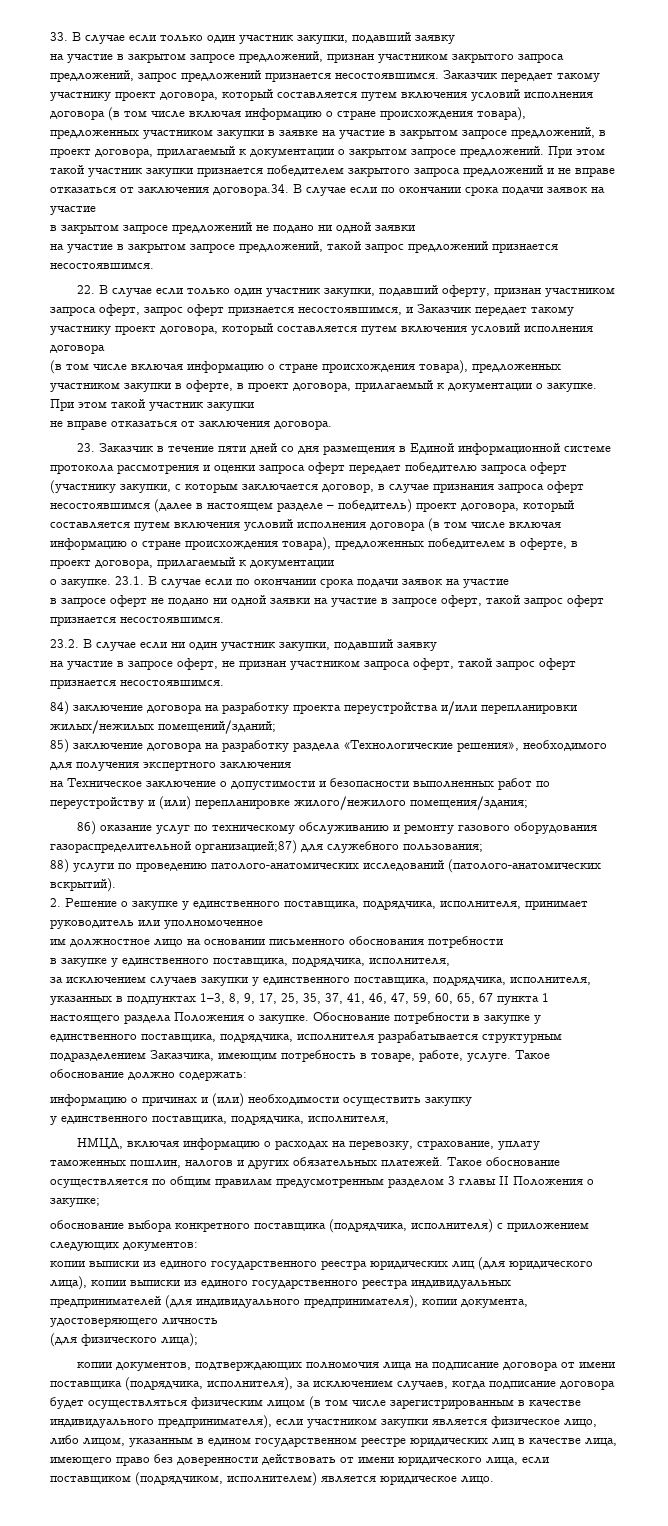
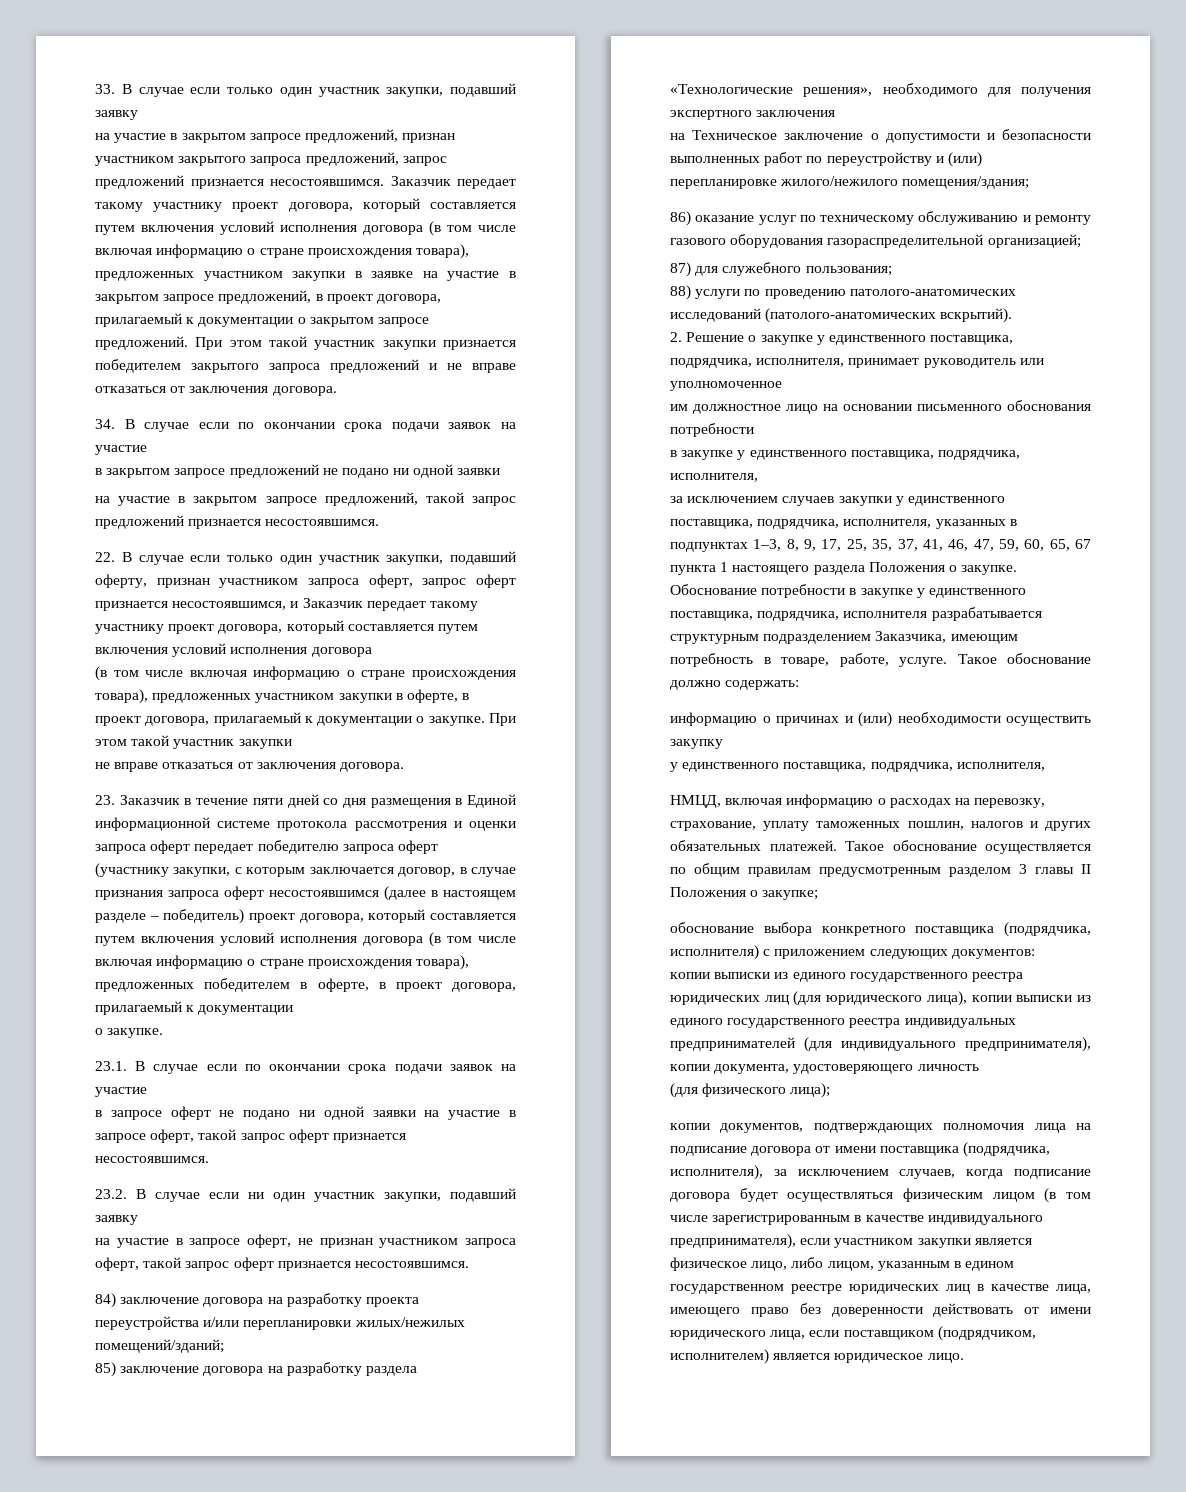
- При этом такой участник закупки признается победителем закрытого запроса предложений и не вправе отказаться от заключения договора.34. В случае если по окончании срока подачи заявок на участие
+ При этом такой участник закупки признается победителем закрытого запроса предложений и не вправе отказаться от заключения договора.
+ 34. В случае если по окончании срока подачи заявок на участие
  23. Заказчик в течение пяти дней со дня размещения в Единой информационной системе протокола рассмотрения и оценки запроса оферт передает победителю запроса оферт (участнику закупки, с которым заключается договор, в случае признания запроса оферт несостоявшимся (далее в настоящем разделе – победитель) проект договора, который составляется путем включения условий исполнения договора (в том числе включая информацию о стране происхождения товара), предложенных победителем в оферте, в проект договора, прилагаемый к документации
- о закупке. 23.1. В случае если по окончании срока подачи заявок на участие
+ о закупке.
+ 23.1. В случае если по окончании срока подачи заявок на участие
- 86) оказание услуг по техническому обслуживанию и ремонту газового оборудования газораспределительной организацией;87) для служебного пользования;
+ 86) оказание услуг по техническому обслуживанию и ремонту газового оборудования газораспределительной организацией;
+ 87) для служебного пользования;

